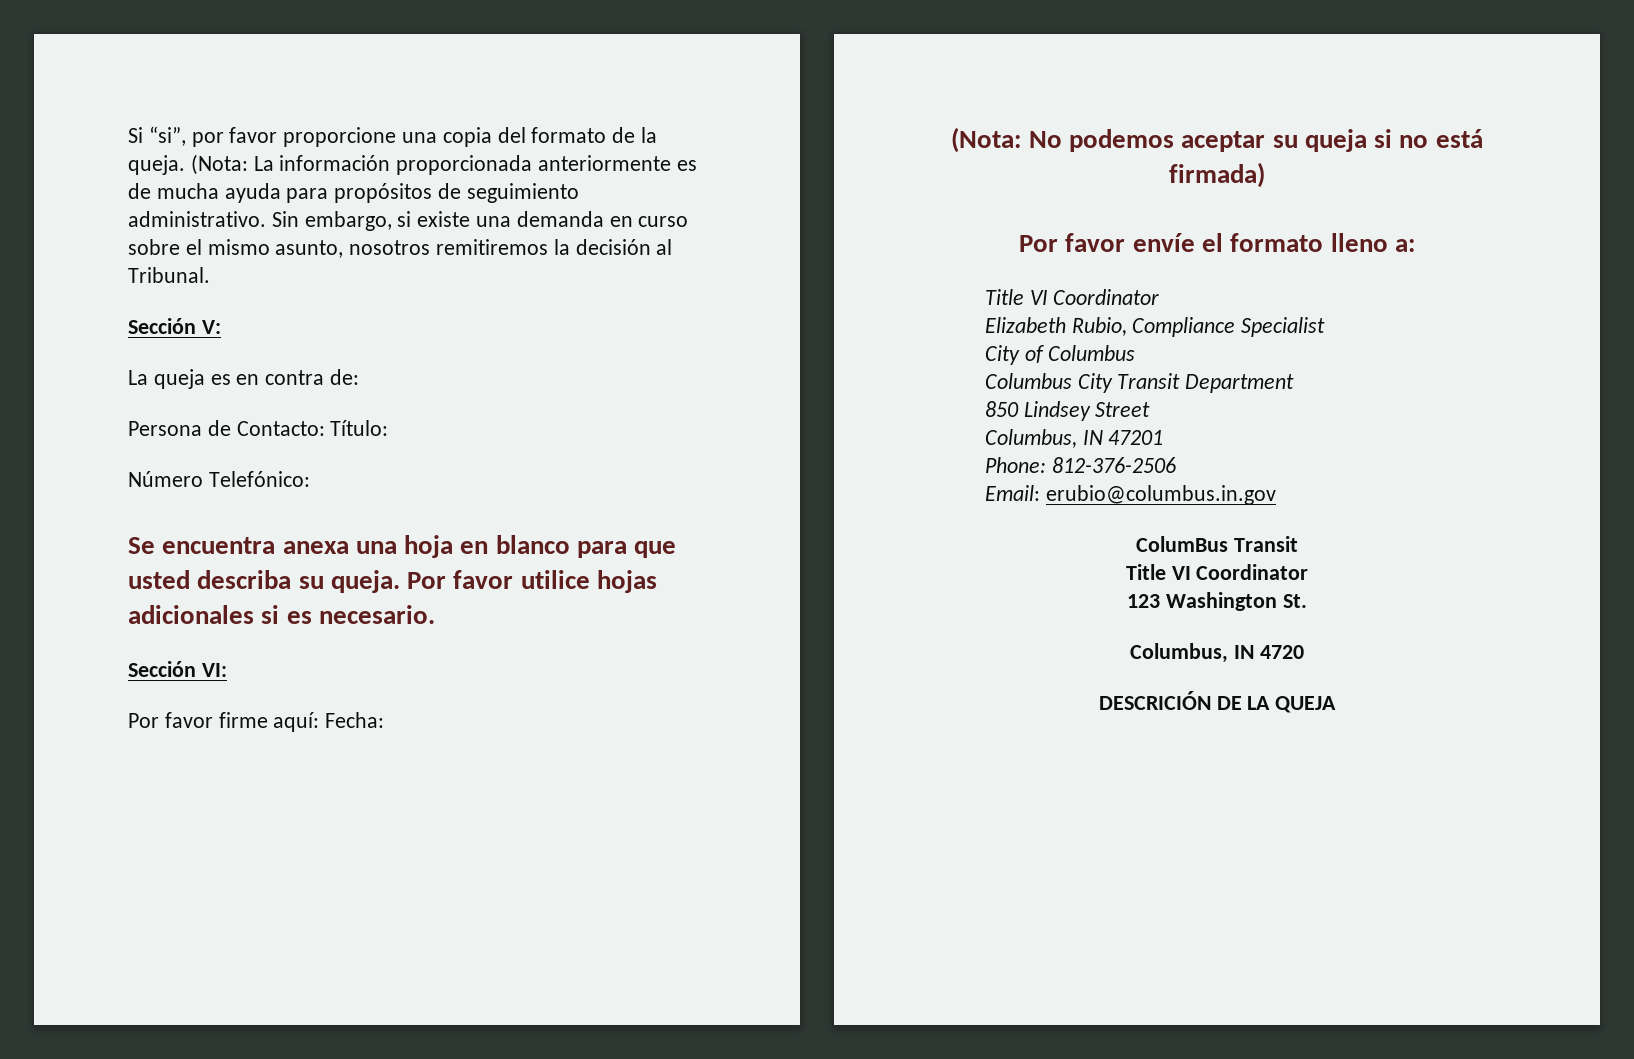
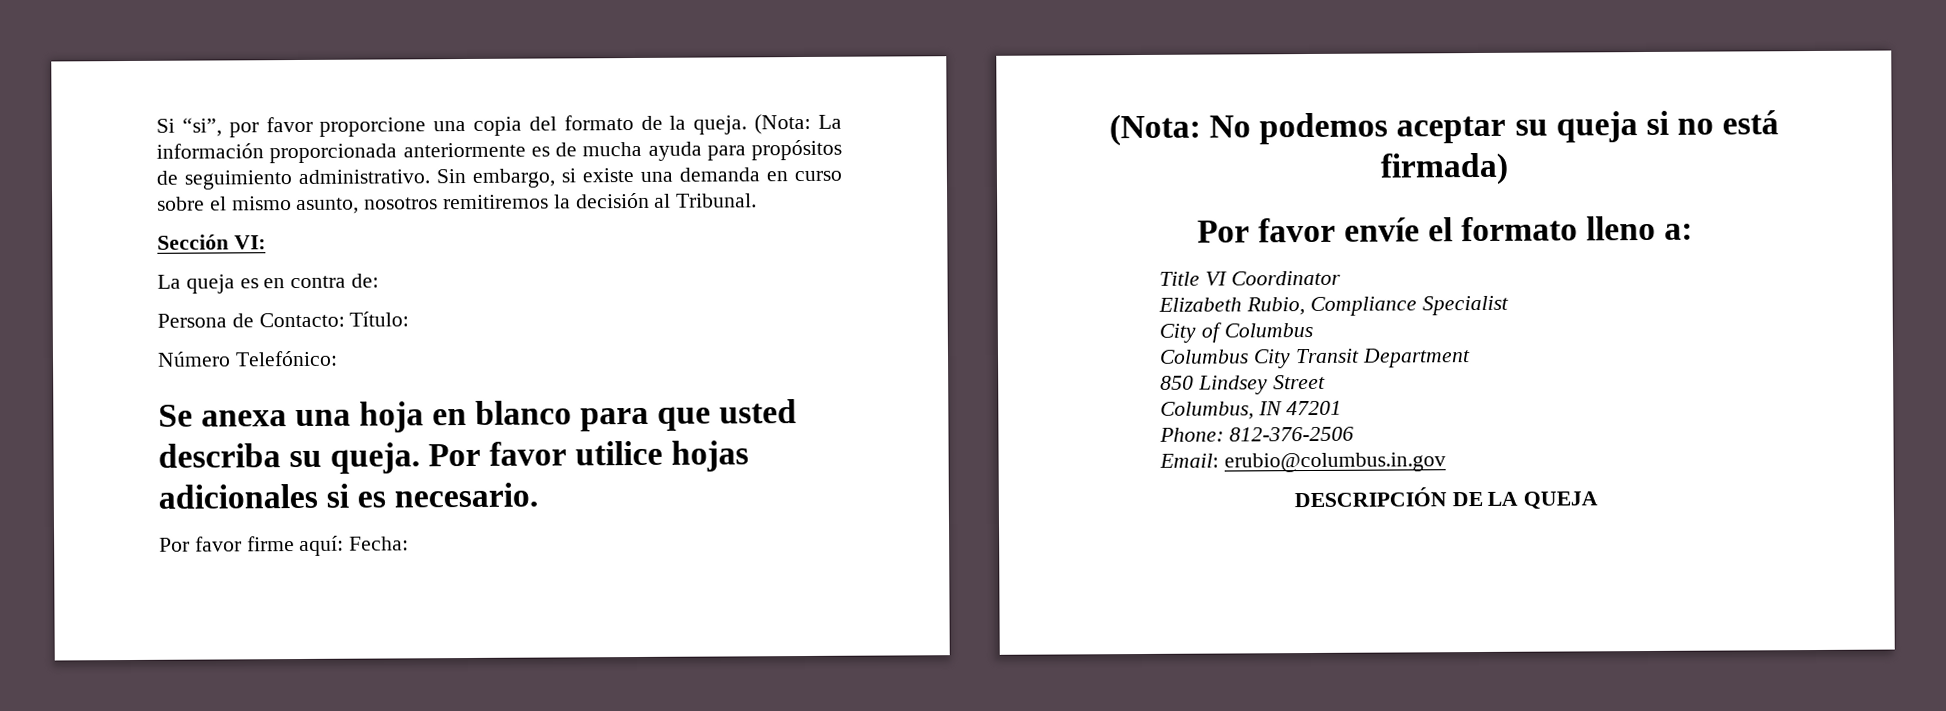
- Sección V:
+ Sección VI:
- Se encuentra anexa una hoja en blanco para que usted describa su queja.
+ Se anexa una hoja en blanco para que usted describa su queja.
- Sección VI:
- ColumBus Transit
- Title VI Coordinator
- 123 Washington St.
- Columbus, IN 4720
- DESCRICIÓN DE LA QUEJA
+ DESCRIPCIÓN DE LA QUEJA

